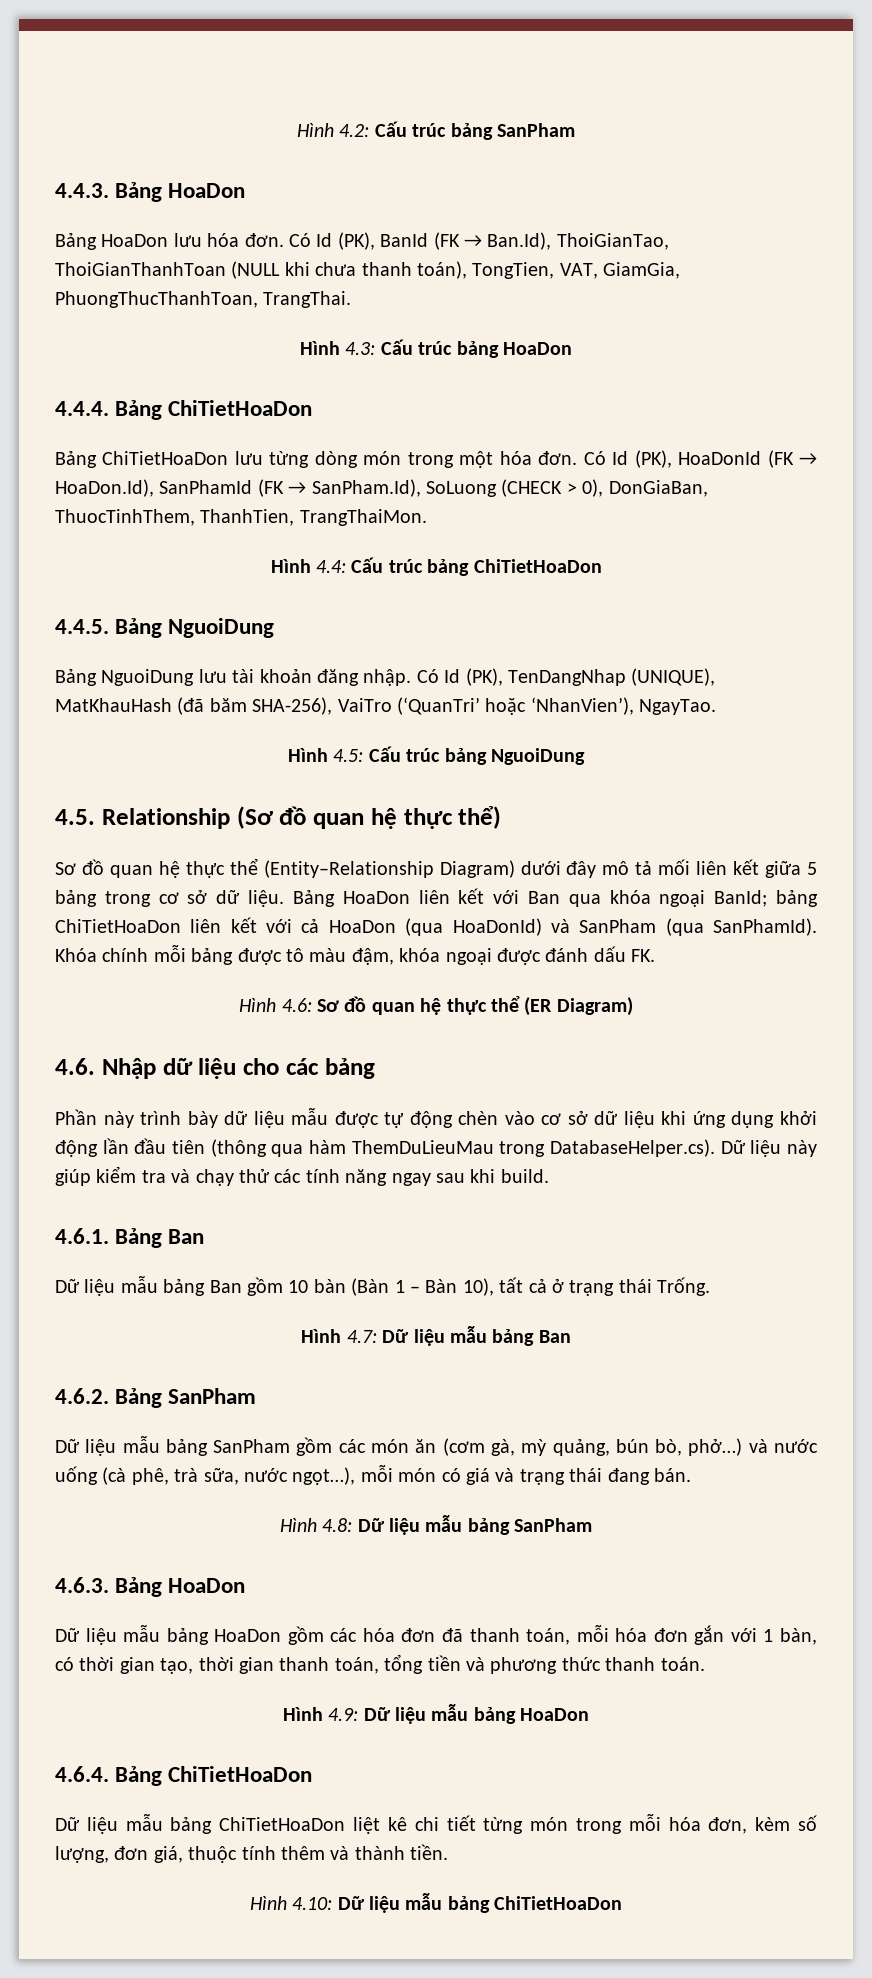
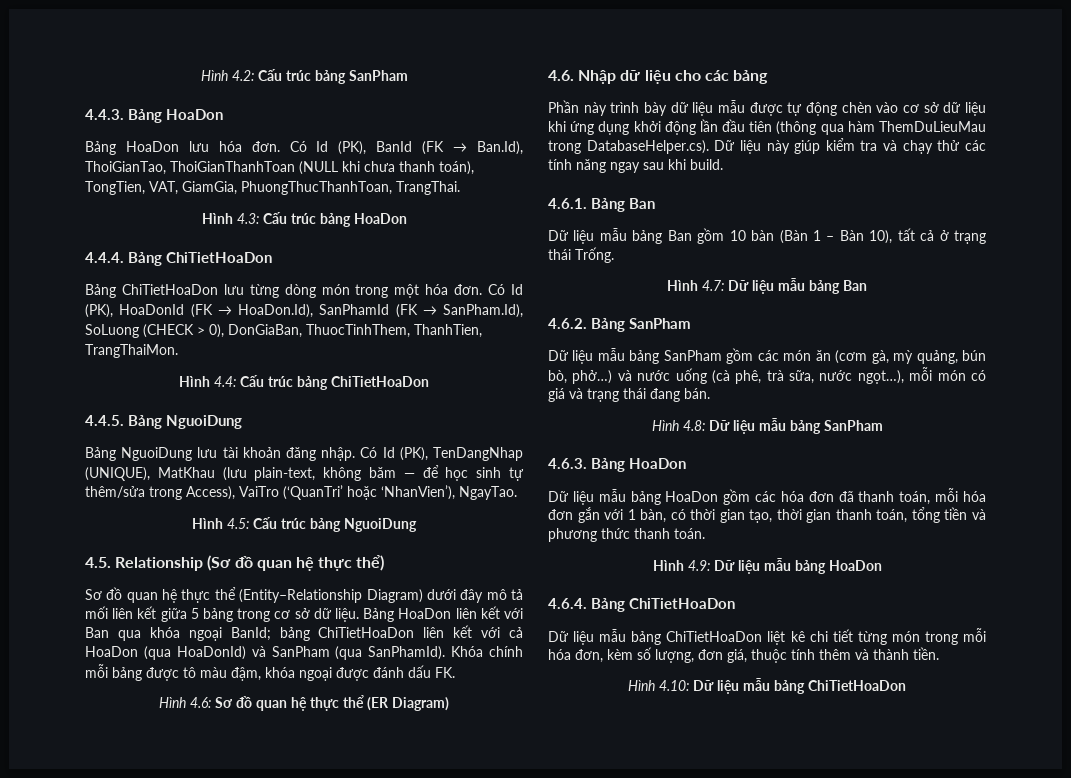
- Có Id (PK), TenDangNhap (UNIQUE), MatKhauHash (đã băm SHA-256), VaiTro (‘QuanTri’ hoặc ‘NhanVien’), NgayTao.
+ Có Id (PK), TenDangNhap (UNIQUE), MatKhau (lưu plain-text, không băm — để học sinh tự thêm/sửa trong Access), VaiTro (‘QuanTri’ hoặc ‘NhanVien’), NgayTao.

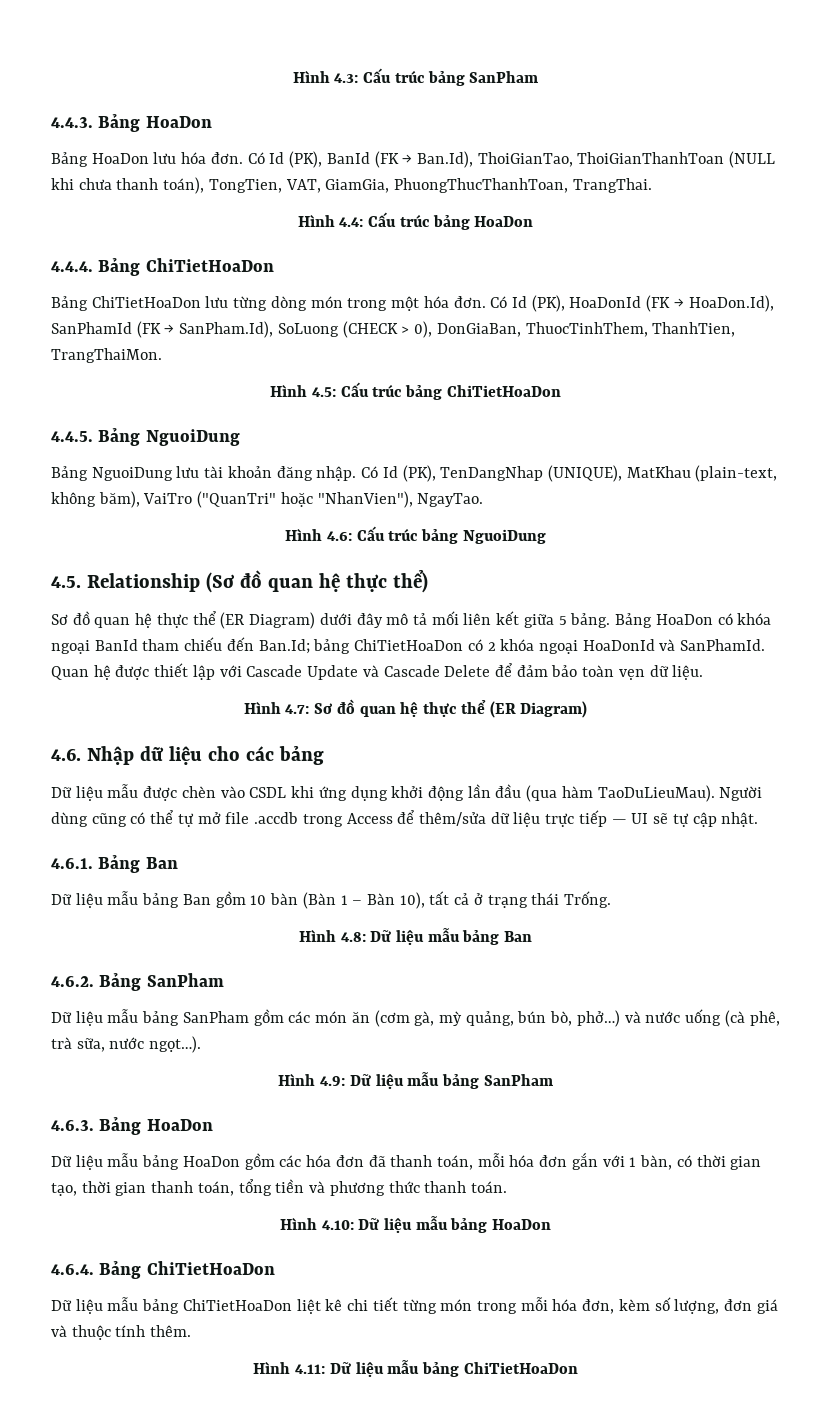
- Hình 4.2: Cấu trúc bảng SanPham
+ Hình 4.3: Cấu trúc bảng SanPham
- Hình 4.3: Cấu trúc bảng HoaDon
+ Hình 4.4: Cấu trúc bảng HoaDon
- Hình 4.4: Cấu trúc bảng ChiTietHoaDon
+ Hình 4.5: Cấu trúc bảng ChiTietHoaDon
- Có Id (PK), TenDangNhap (UNIQUE), MatKhau (lưu plain-text, không băm — để học sinh tự thêm/sửa trong Access), VaiTro (‘QuanTri’ hoặc ‘NhanVien’), NgayTao.
+ Có Id (PK), TenDangNhap (UNIQUE), MatKhau (plain-text, không băm), VaiTro ("QuanTri" hoặc "NhanVien"), NgayTao.
- Hình 4.5: Cấu trúc bảng NguoiDung
+ Hình 4.6: Cấu trúc bảng NguoiDung
- Sơ đồ quan hệ thực thể (Entity–Relationship Diagram) dưới đây mô tả mối liên kết giữa 5 bảng trong cơ sở dữ liệu. Bảng HoaDon liên kết với Ban qua khóa ngoại BanId; bảng ChiTietHoaDon liên kết với cả HoaDon (qua HoaDonId) và SanPham (qua SanPhamId). Khóa chính mỗi bảng được tô màu đậm, khóa ngoại được đánh dấu FK.
- Hình 4.6: Sơ đồ quan hệ thực thể (ER Diagram)
+ Sơ đồ quan hệ thực thể (ER Diagram) dưới đây mô tả mối liên kết giữa 5 bảng. Bảng HoaDon có khóa ngoại BanId tham chiếu đến Ban.Id; bảng ChiTietHoaDon có 2 khóa ngoại HoaDonId và SanPhamId. Quan hệ được thiết lập với Cascade Update và Cascade Delete để đảm bảo toàn vẹn dữ liệu.
+ Hình 4.7: Sơ đồ quan hệ thực thể (ER Diagram)
- Phần này trình bày dữ liệu mẫu được tự động chèn vào cơ sở dữ liệu khi ứng dụng khởi động lần đầu tiên (thông qua hàm ThemDuLieuMau trong DatabaseHelper.cs). Dữ liệu này giúp kiểm tra và chạy thử các tính năng ngay sau khi build.
+ Dữ liệu mẫu được chèn vào CSDL khi ứng dụng khởi động lần đầu (qua hàm TaoDuLieuMau). Người dùng cũng có thể tự mở file .accdb trong Access để thêm/sửa dữ liệu trực tiếp — UI sẽ tự cập nhật.
- Hình 4.7: Dữ liệu mẫu bảng Ban
+ Hình 4.8: Dữ liệu mẫu bảng Ban
- Dữ liệu mẫu bảng SanPham gồm các món ăn (cơm gà, mỳ quảng, bún bò, phở…) và nước uống (cà phê, trà sữa, nước ngọt…), mỗi món có giá và trạng thái đang bán.
- Hình 4.8: Dữ liệu mẫu bảng SanPham
+ Dữ liệu mẫu bảng SanPham gồm các món ăn (cơm gà, mỳ quảng, bún bò, phở…) và nước uống (cà phê, trà sữa, nước ngọt…).
+ Hình 4.9: Dữ liệu mẫu bảng SanPham
- Hình 4.9: Dữ liệu mẫu bảng HoaDon
+ Hình 4.10: Dữ liệu mẫu bảng HoaDon
- Dữ liệu mẫu bảng ChiTietHoaDon liệt kê chi tiết từng món trong mỗi hóa đơn, kèm số lượng, đơn giá, thuộc tính thêm và thành tiền.
- Hình 4.10: Dữ liệu mẫu bảng ChiTietHoaDon
+ Dữ liệu mẫu bảng ChiTietHoaDon liệt kê chi tiết từng món trong mỗi hóa đơn, kèm số lượng, đơn giá và thuộc tính thêm.
+ Hình 4.11: Dữ liệu mẫu bảng ChiTietHoaDon

